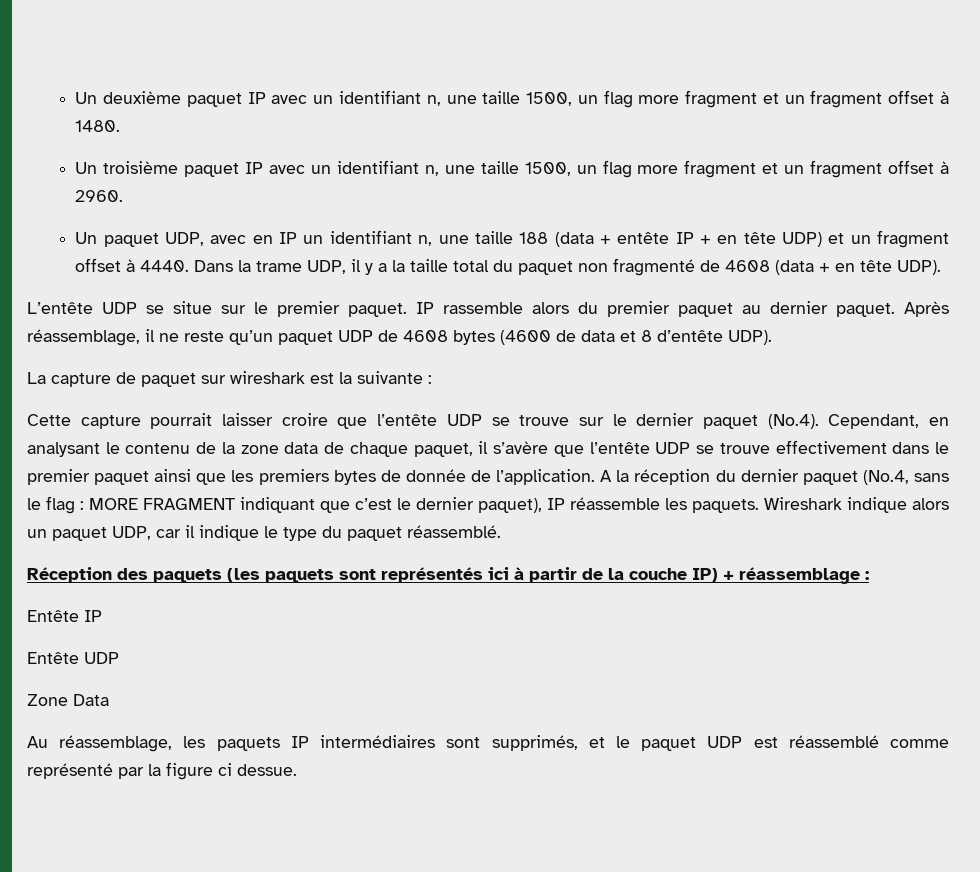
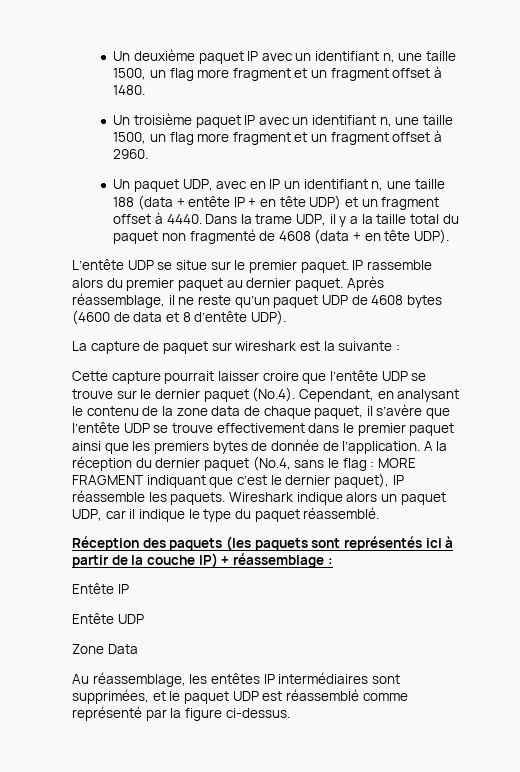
- Au réassemblage, les paquets IP intermédiaires sont supprimés, et le paquet UDP est réassemblé comme représenté par la figure ci dessue.
+ Au réassemblage, les entêtes IP intermédiaires sont supprimées, et le paquet UDP est réassemblé comme représenté par la figure ci-dessus.

